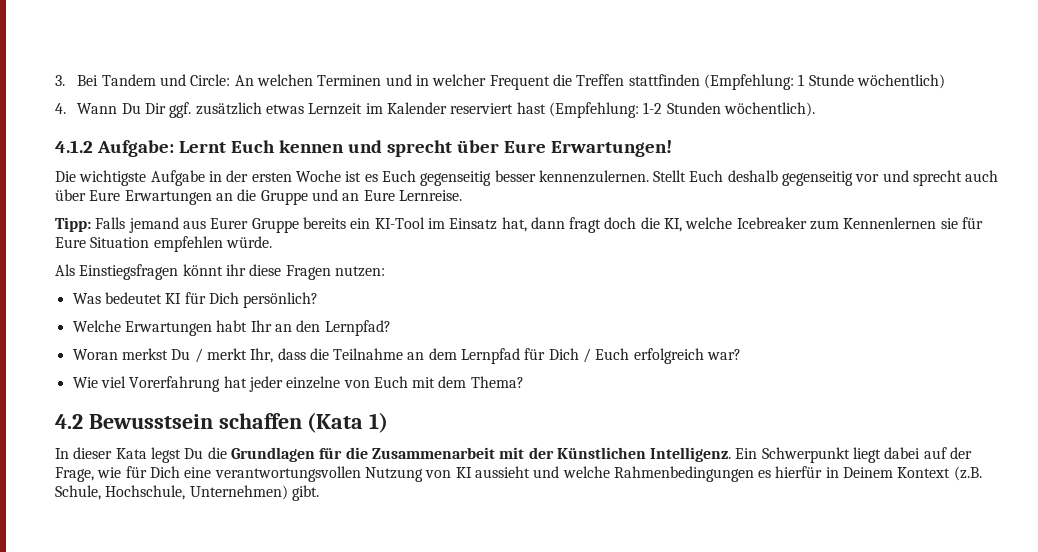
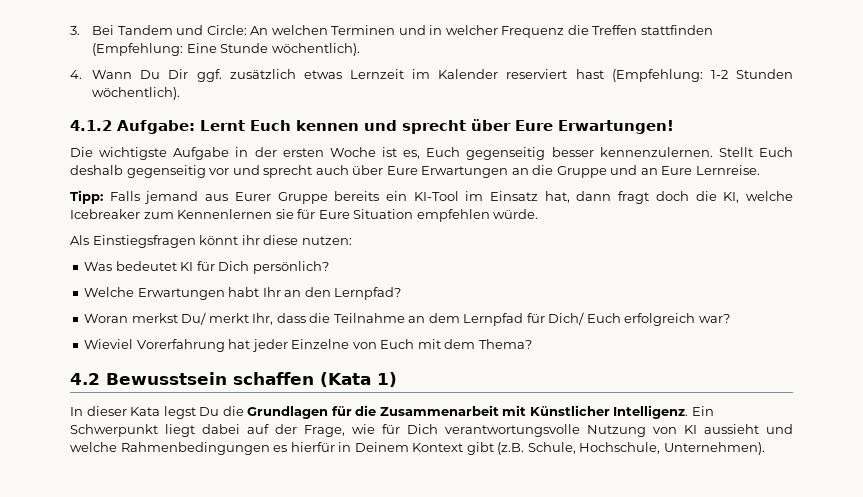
- 3. Bei Tandem und Circle: An welchen Terminen und in welcher Frequent die Treffen stattfinden (Empfehlung: 1 Stunde wöchentlich)
+ 3. Bei Tandem und Circle: An welchen Terminen und in welcher Frequenz die Treffen stattfinden (Empfehlung: Eine Stunde wöchentlich).
- Die wichtigste Aufgabe in der ersten Woche ist es Euch gegenseitig besser kennenzulernen.
+ Die wichtigste Aufgabe in der ersten Woche ist es, Euch gegenseitig besser kennenzulernen.
- Als Einstiegsfragen könnt ihr diese Fragen nutzen:
+ Als Einstiegsfragen könnt ihr diese nutzen:
- Woran merkst Du / merkt Ihr, dass die Teilnahme an dem Lernpfad für Dich / Euch erfolgreich war?
+ Woran merkst Du/ merkt Ihr, dass die Teilnahme an dem Lernpfad für Dich/ Euch erfolgreich war?
- Wie viel Vorerfahrung hat jeder einzelne von Euch mit dem Thema?
+ Wieviel Vorerfahrung hat jeder Einzelne von Euch mit dem Thema?
- In dieser Kata legst Du die Grundlagen für die Zusammenarbeit mit der Künstlichen Intelligenz.
+ In dieser Kata legst Du die Grundlagen für die Zusammenarbeit mit Künstlicher Intelligenz.
- Ein Schwerpunkt liegt dabei auf der Frage, wie für Dich eine verantwortungsvollen Nutzung von KI aussieht und welche Rahmenbedingungen es hierfür in Deinem Kontext (z.B. Schule, Hochschule, Unternehmen) gibt.
+ Ein Schwerpunkt liegt dabei auf der Frage, wie für Dich verantwortungsvolle Nutzung von KI aussieht und welche Rahmenbedingungen es hierfür in Deinem Kontext gibt (z.B. Schule, Hochschule, Unternehmen).

